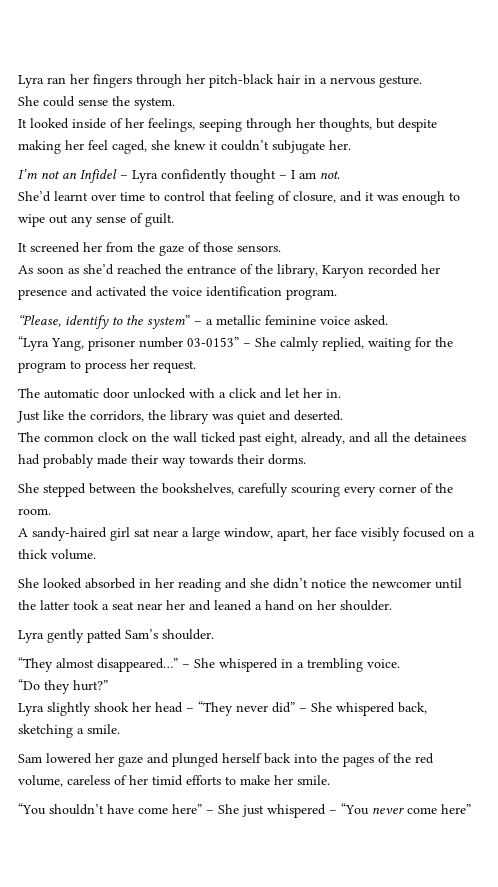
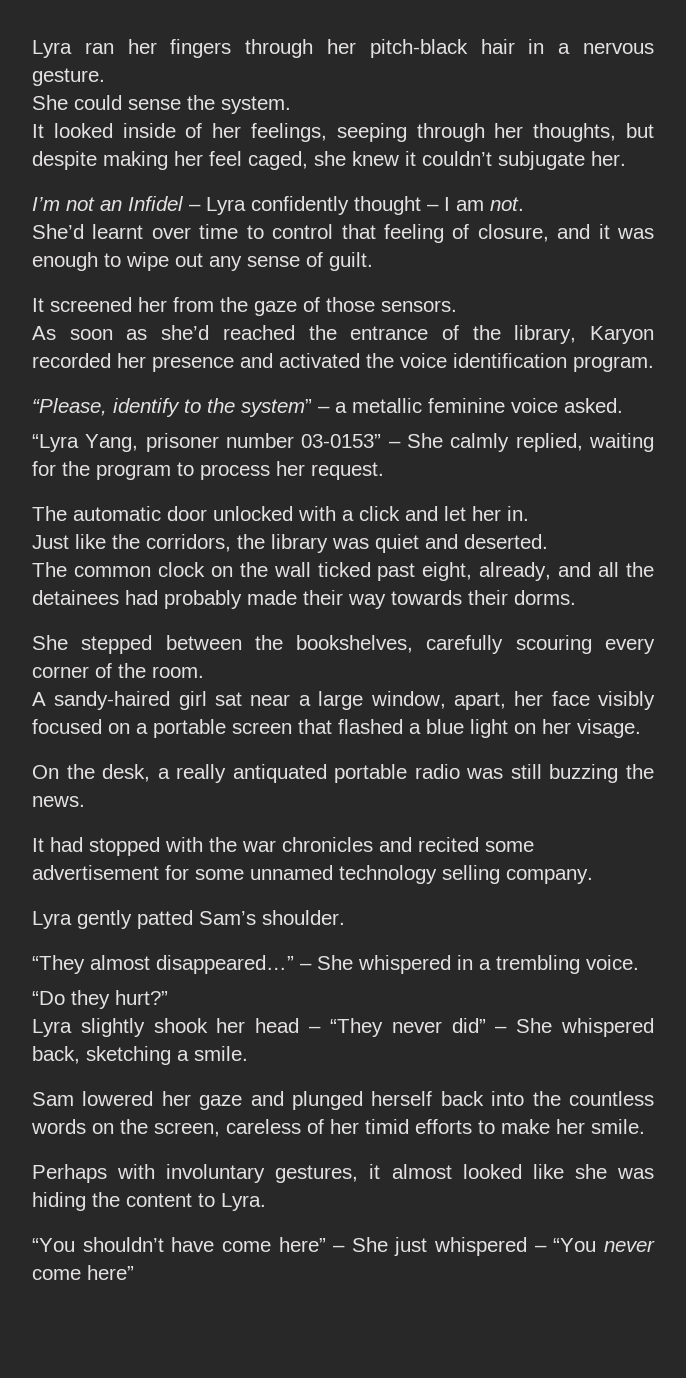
- A sandy-haired girl sat near a large window, apart, her face visibly focused on a thick volume.
- She looked absorbed in her reading and she didn’t notice the newcomer until the latter took a seat near her and leaned a hand on her shoulder.
+ A sandy-haired girl sat near a large window, apart, her face visibly focused on a portable screen that flashed a blue light on her visage.
+ On the desk, a really antiquated portable radio was still buzzing the news.
+ It had stopped with the war chronicles and recited some advertisement for some unnamed technology selling company.
- Sam lowered her gaze and plunged herself back into the pages of the red volume, careless of her timid efforts to make her smile.
+ Sam lowered her gaze and plunged herself back into the countless words on the screen, careless of her timid efforts to make her smile.
+ Perhaps with involuntary gestures, it almost looked like she was hiding the content to Lyra.

